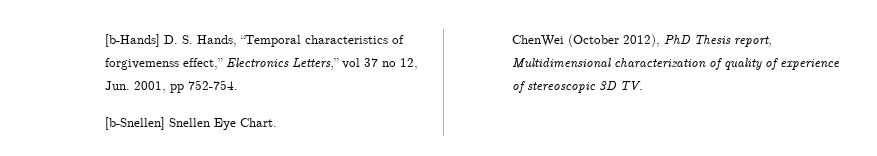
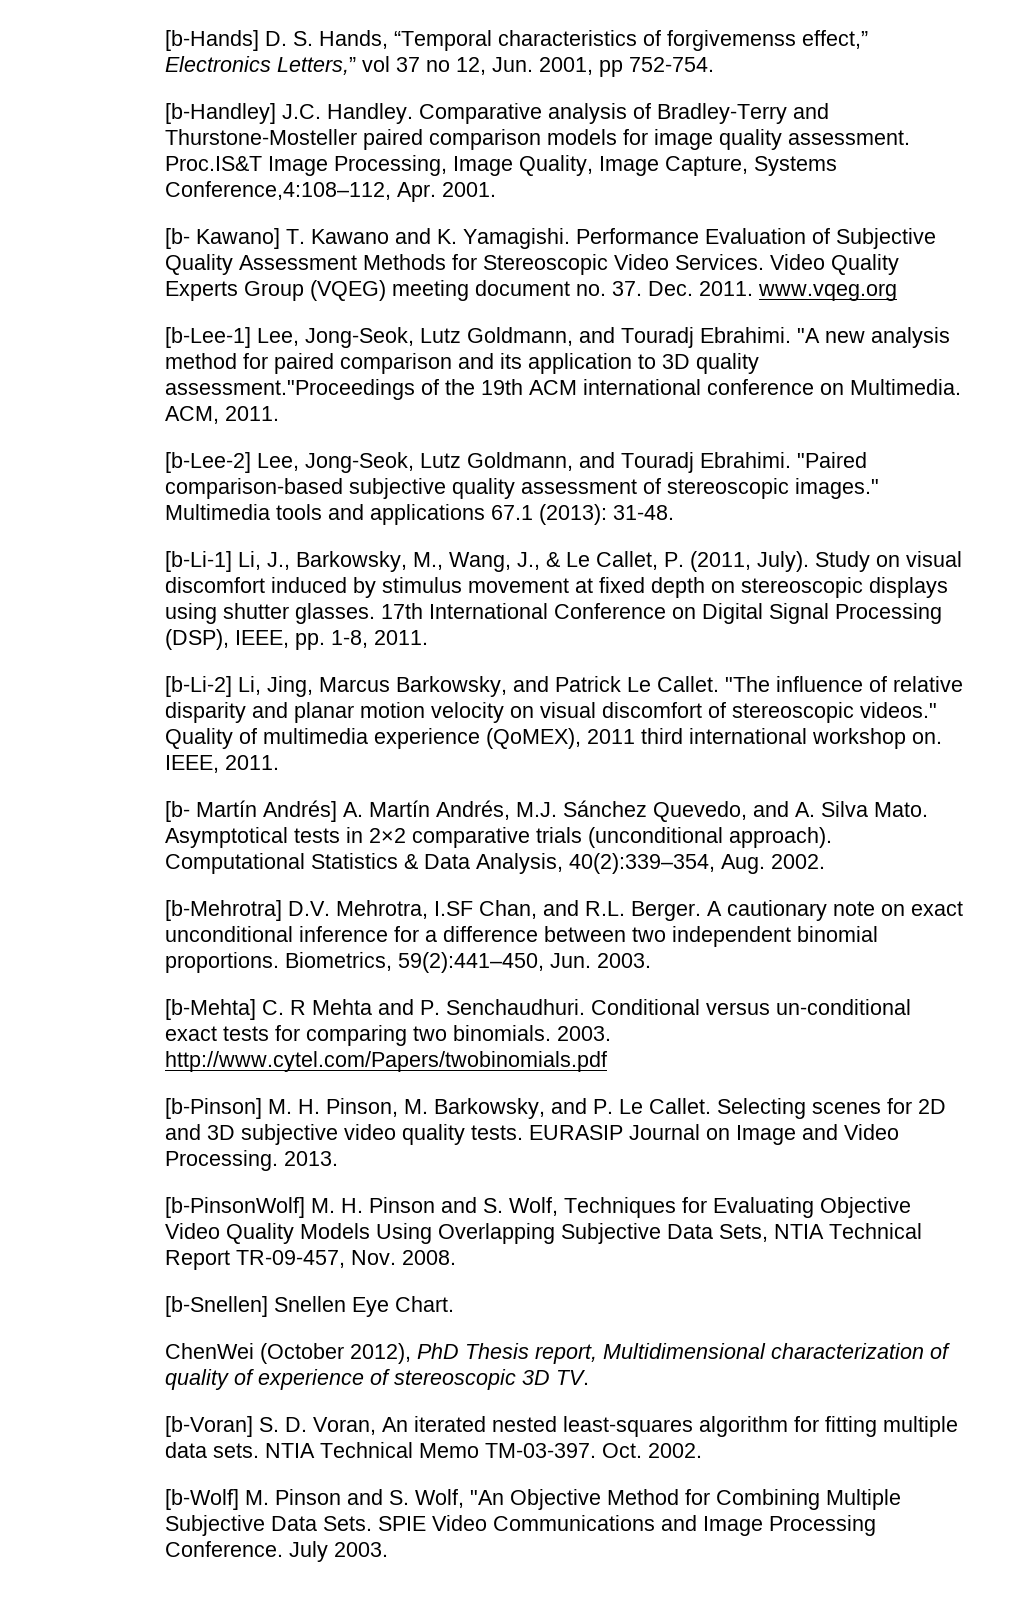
+ [b-Handley] J.C. Handley. Comparative analysis of Bradley-Terry and Thurstone-Mosteller paired comparison models for image quality assessment. Proc.IS&T Image Processing, Image Quality, Image Capture, Systems Conference,4:108–112, Apr. 2001.
+ [b- Kawano] T. Kawano and K. Yamagishi. Performance Evaluation of Subjective Quality Assessment Methods for Stereoscopic Video Services. Video Quality Experts Group (VQEG) meeting document no. 37. Dec. 2011. www.vqeg.org
+ [b-Lee-1] Lee, Jong-Seok, Lutz Goldmann, and Touradj Ebrahimi. "A new analysis method for paired comparison and its application to 3D quality assessment."Proceedings of the 19th ACM international conference on Multimedia. ACM, 2011.
+ [b-Lee-2] Lee, Jong-Seok, Lutz Goldmann, and Touradj Ebrahimi. "Paired comparison-based subjective quality assessment of stereoscopic images." Multimedia tools and applications 67.1 (2013): 31-48.
+ [b-Li-1] Li, J., Barkowsky, M., Wang, J., & Le Callet, P. (2011, July). Study on visual discomfort induced by stimulus movement at fixed depth on stereoscopic displays using shutter glasses. 17th International Conference on Digital Signal Processing (DSP), IEEE, pp. 1-8, 2011.
+ [b-Li-2] Li, Jing, Marcus Barkowsky, and Patrick Le Callet. "The influence of relative disparity and planar motion velocity on visual discomfort of stereoscopic videos." Quality of multimedia experience (QoMEX), 2011 third international workshop on. IEEE, 2011.
+ [b- Martín Andrés] A. Martín Andrés, M.J. Sánchez Quevedo, and A. Silva Mato. Asymptotical tests in 2×2 comparative trials (unconditional approach). Computational Statistics & Data Analysis, 40(2):339–354, Aug. 2002.
+ [b-Mehrotra] D.V. Mehrotra, I.SF Chan, and R.L. Berger. A cautionary note on exact unconditional inference for a difference between two independent binomial proportions. Biometrics, 59(2):441–450, Jun. 2003.
+ [b-Mehta] C. R Mehta and P. Senchaudhuri. Conditional versus un-conditional exact tests for comparing two binomials. 2003. http://www.cytel.com/Papers/twobinomials.pdf
+ [b-Pinson] M. H. Pinson, M. Barkowsky, and P. Le Callet. Selecting scenes for 2D and 3D subjective video quality tests. EURASIP Journal on Image and Video Processing. 2013.
+ [b-PinsonWolf] M. H. Pinson and S. Wolf, Techniques for Evaluating Objective Video Quality Models Using Overlapping Subjective Data Sets, NTIA Technical Report TR-09-457, Nov. 2008.
+ [b-Voran] S. D. Voran, An iterated nested least-squares algorithm for fitting multiple data sets. NTIA Technical Memo TM-03-397. Oct. 2002.
+ [b-Wolf] M. Pinson and S. Wolf, "An Objective Method for Combining Multiple Subjective Data Sets. SPIE Video Communications and Image Processing Conference. July 2003.

